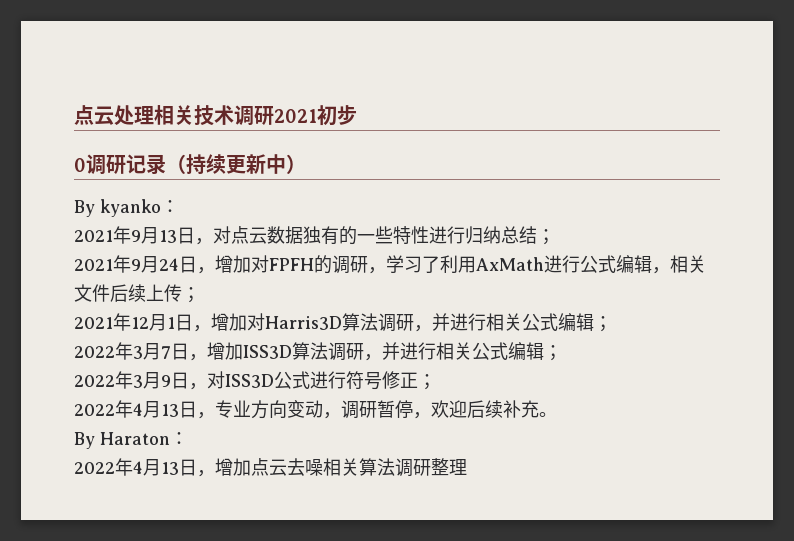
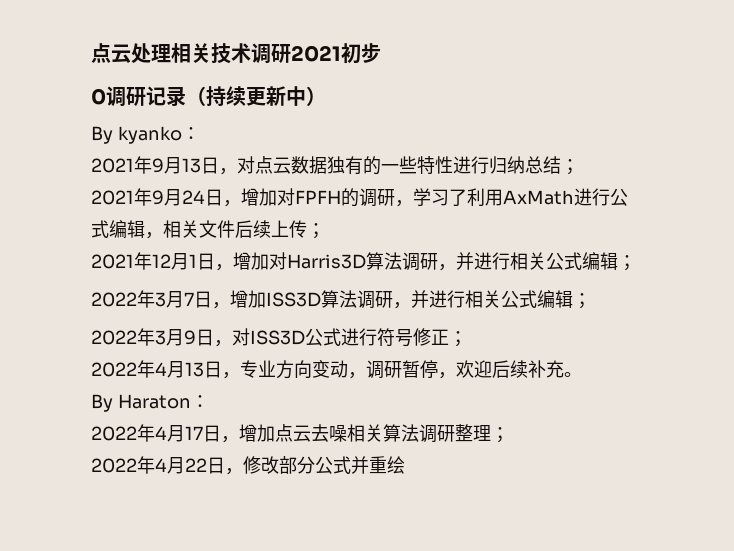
- 2022年4月13日，增加点云去噪相关算法调研整理
+ 2022年4月17日，增加点云去噪相关算法调研整理；
+ 2022年4月22日，修改部分公式并重绘

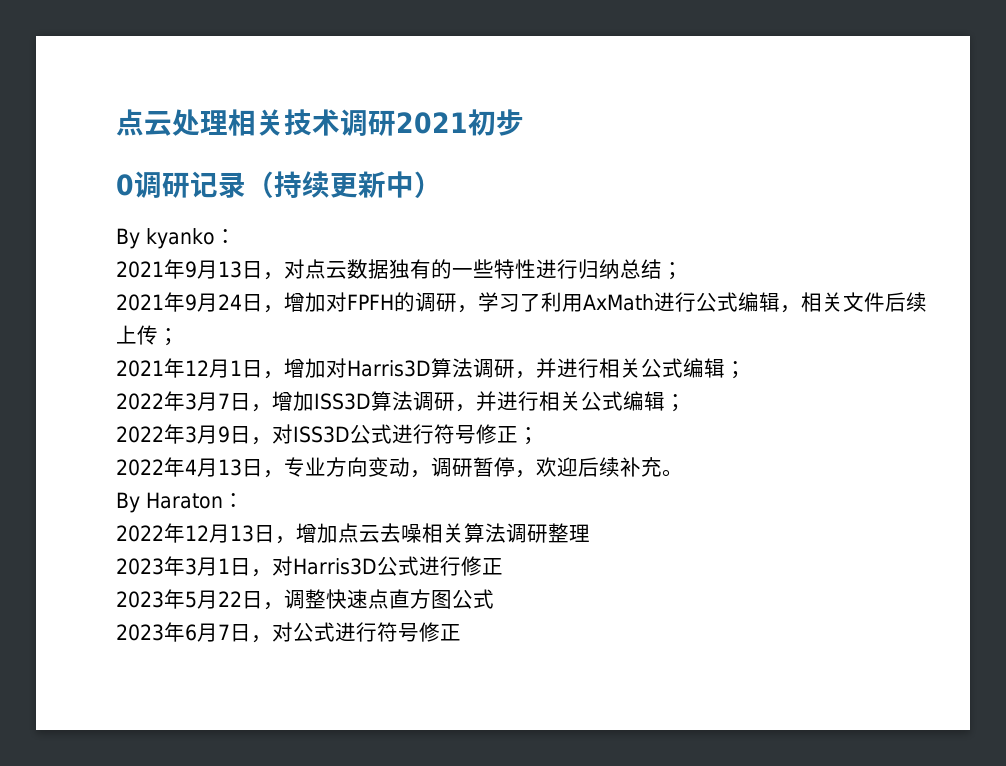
- 2022年4月17日，增加点云去噪相关算法调研整理；
- 2022年4月22日，修改部分公式并重绘
+ 2022年12月13日，增加点云去噪相关算法调研整理
+ 2023年3月1日，对Harris3D公式进行修正
+ 2023年5月22日，调整快速点直方图公式
+ 2023年6月7日，对公式进行符号修正

